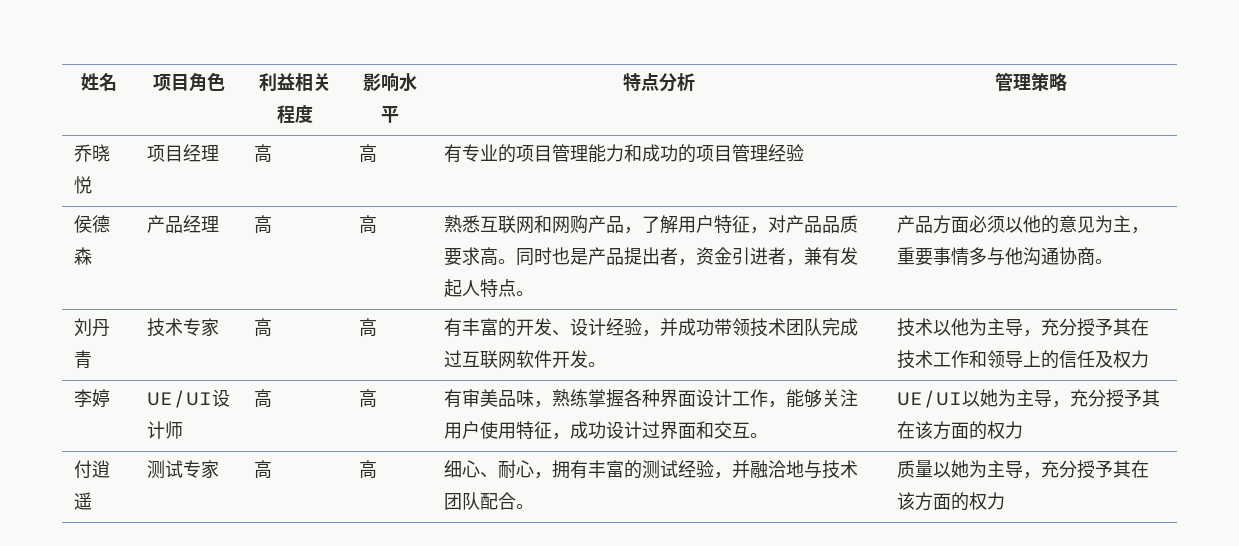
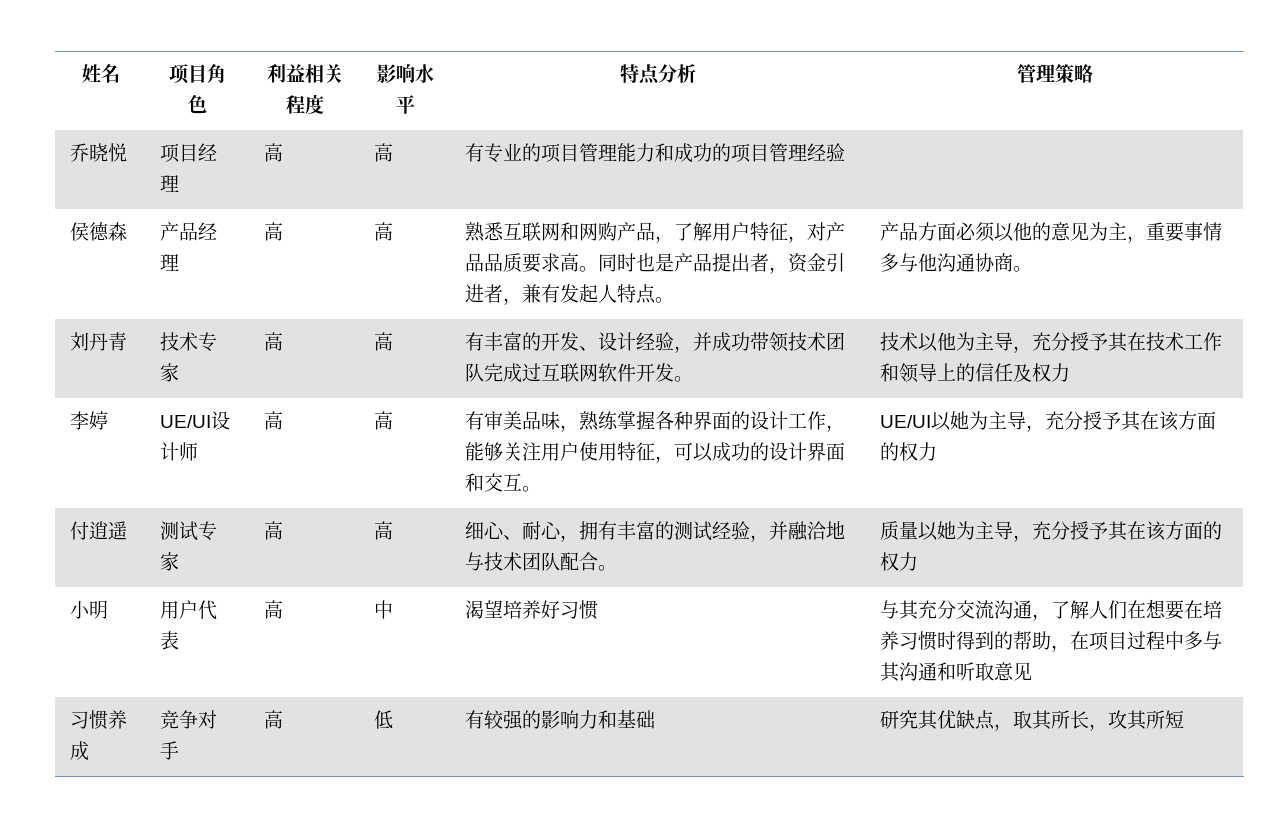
- 李婷 | UE/UI设计师 | 高 | 高 | 有审美品味，熟练掌握各种界面设计工作，能够关注用户使用特征，成功设计过界面和交互。 | UE/UI以她为主导，充分授予其在该方面的权力
+ 李婷 | UE/UI设计师 | 高 | 高 | 有审美品味，熟练掌握各种界面的设计工作，能够关注用户使用特征，可以成功的设计界面和交互。 | UE/UI以她为主导，充分授予其在该方面的权力
+ 小明 | 用户代表 | 高 | 中 | 渴望培养好习惯 | 与其充分交流沟通，了解人们在想要在培养习惯时得到的帮助，在项目过程中多与其沟通和听取意见
+ 习惯养成 | 竞争对手 | 高 | 低 | 有较强的影响力和基础 | 研究其优缺点，取其所长，攻其所短

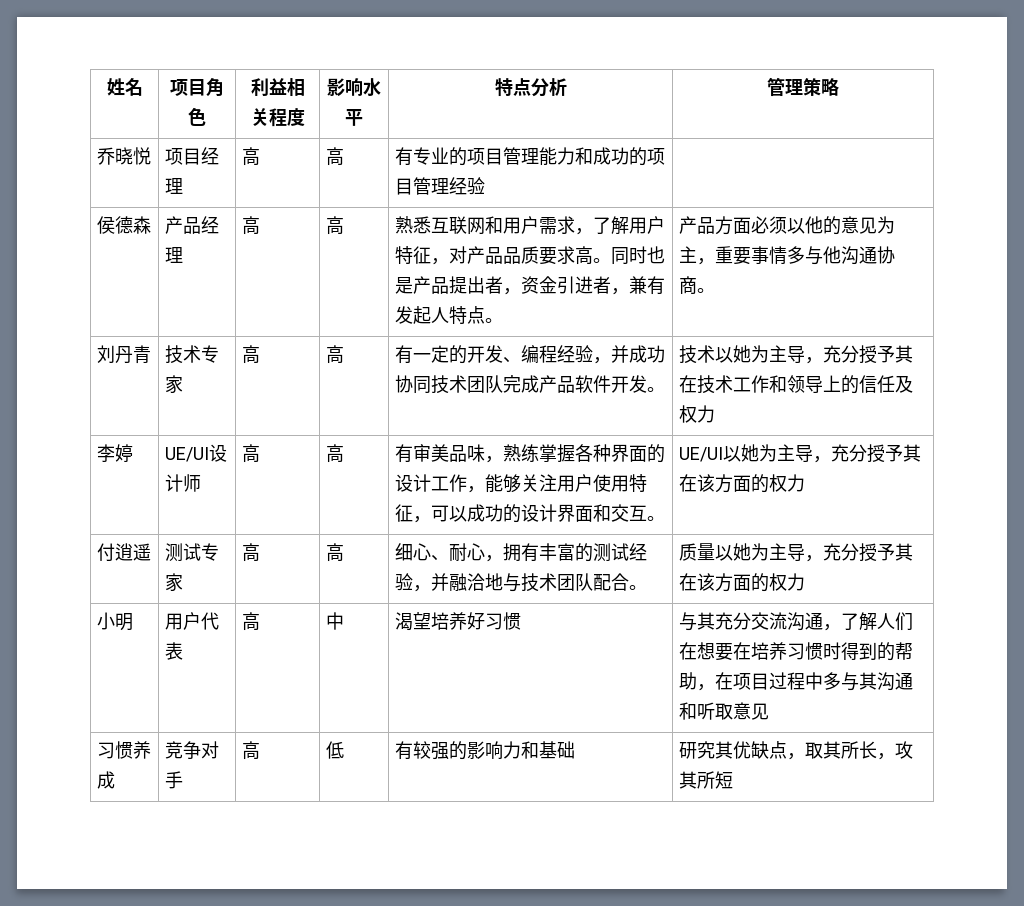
- 熟悉互联网和网购产品，了解用户特征，对产品品质要求高。
+ 熟悉互联网和用户需求，了解用户特征，对产品品质要求高。
- 刘丹青 | 技术专家 | 高 | 高 | 有丰富的开发、设计经验，并成功带领技术团队完成过互联网软件开发。 | 技术以他为主导，充分授予其在技术工作和领导上的信任及权力
+ 刘丹青 | 技术专家 | 高 | 高 | 有一定的开发、编程经验，并成功协同技术团队完成产品软件开发。 | 技术以她为主导，充分授予其在技术工作和领导上的信任及权力

